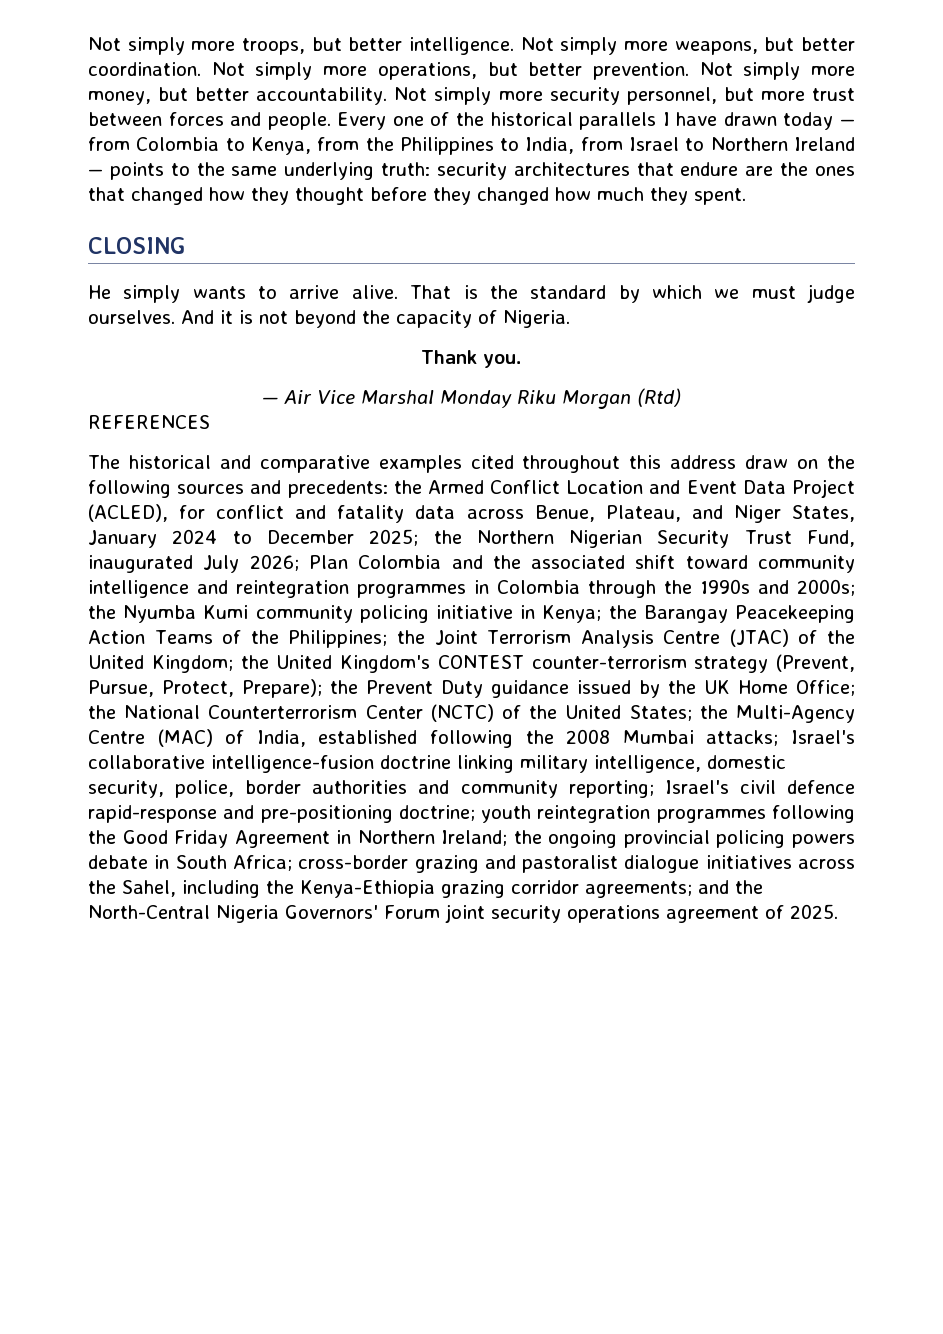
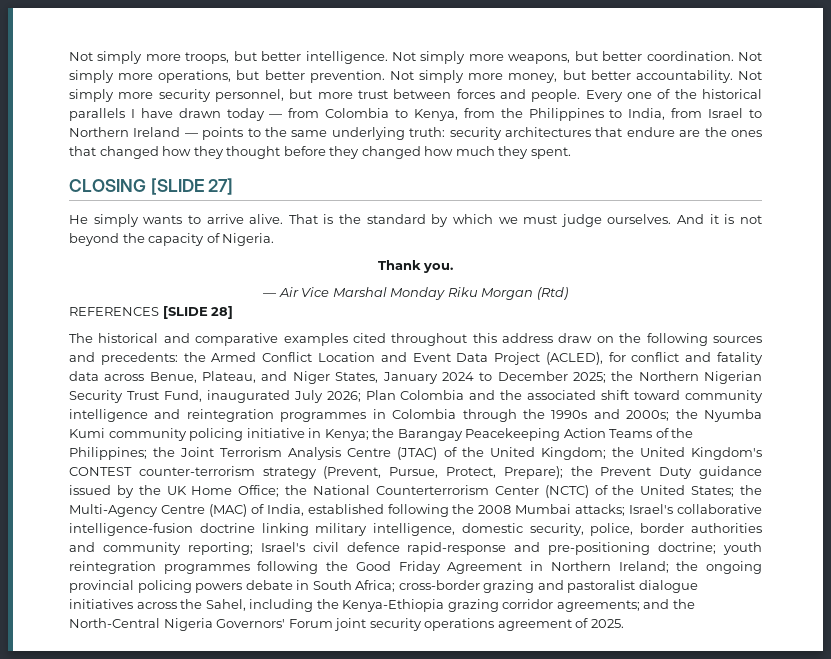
- CLOSING
+ CLOSING [SLIDE 27]
- REFERENCES
+ REFERENCES [SLIDE 28]

